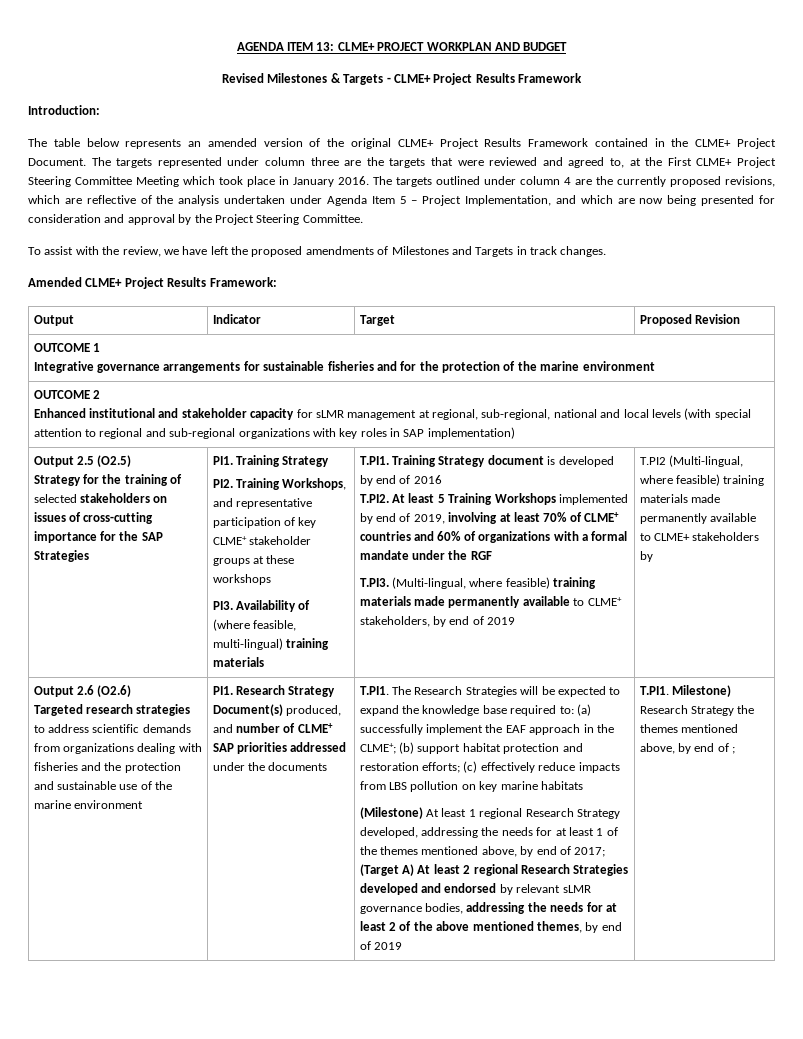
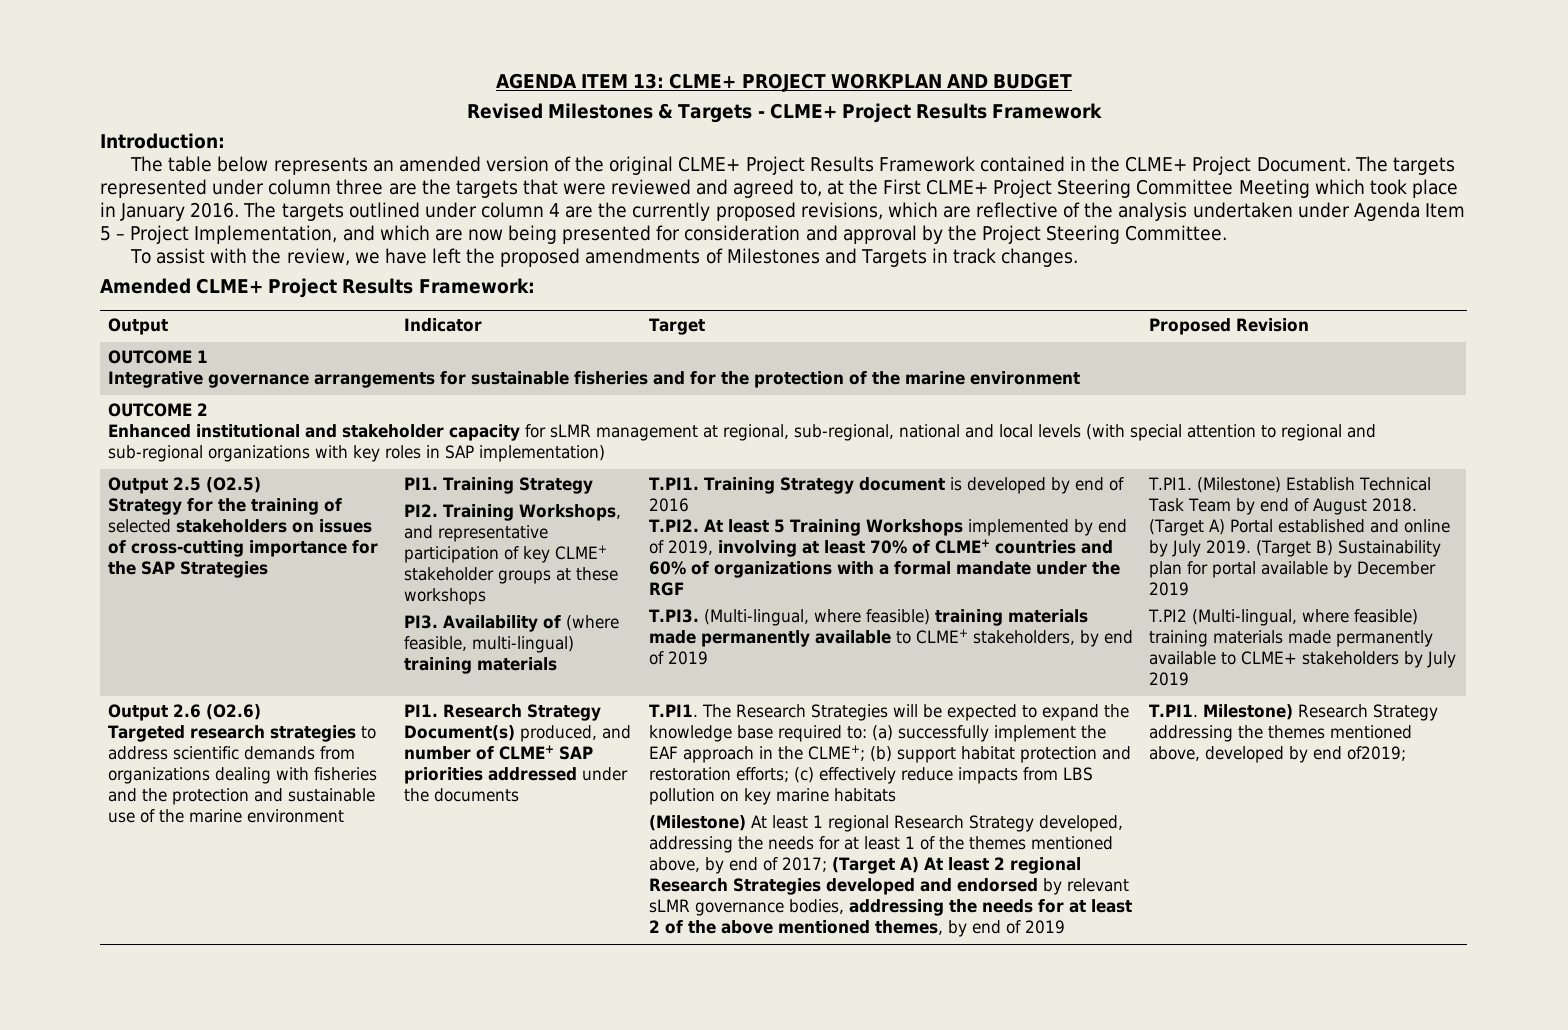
+ T.PI1. (Milestone) Establish Technical Task Team by end of August 2018. (Target A) Portal established and online by July 2019. (Target B) Sustainability plan for portal available by December 2019
- T.PI2 (Multi-lingual, where feasible) training materials made permanently available to CLME+ stakeholders by
+ T.PI2 (Multi-lingual, where feasible) training materials made permanently available to CLME+ stakeholders by July 2019
- T.PI1. Milestone) Research Strategy the themes mentioned above, by end of ;
+ T.PI1. Milestone) Research Strategy addressing the themes mentioned above, developed by end of2019;

